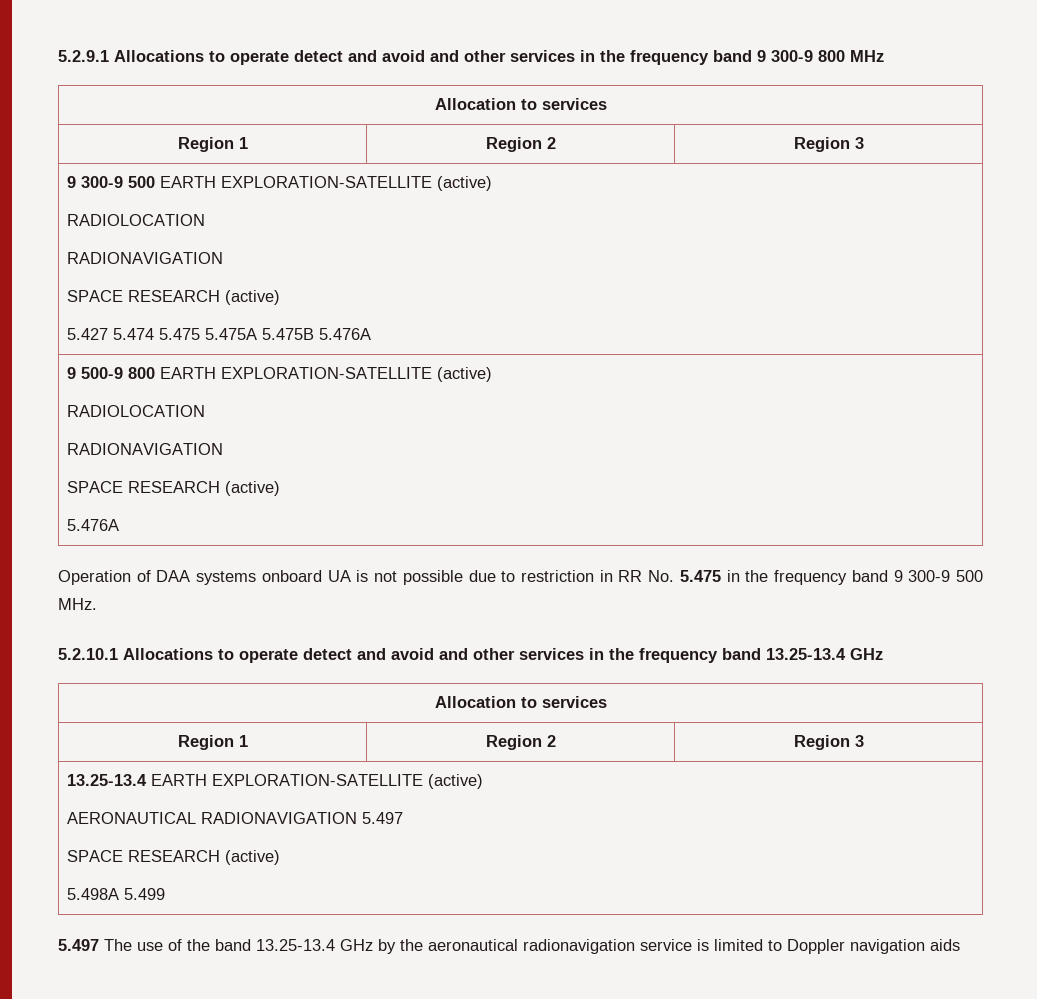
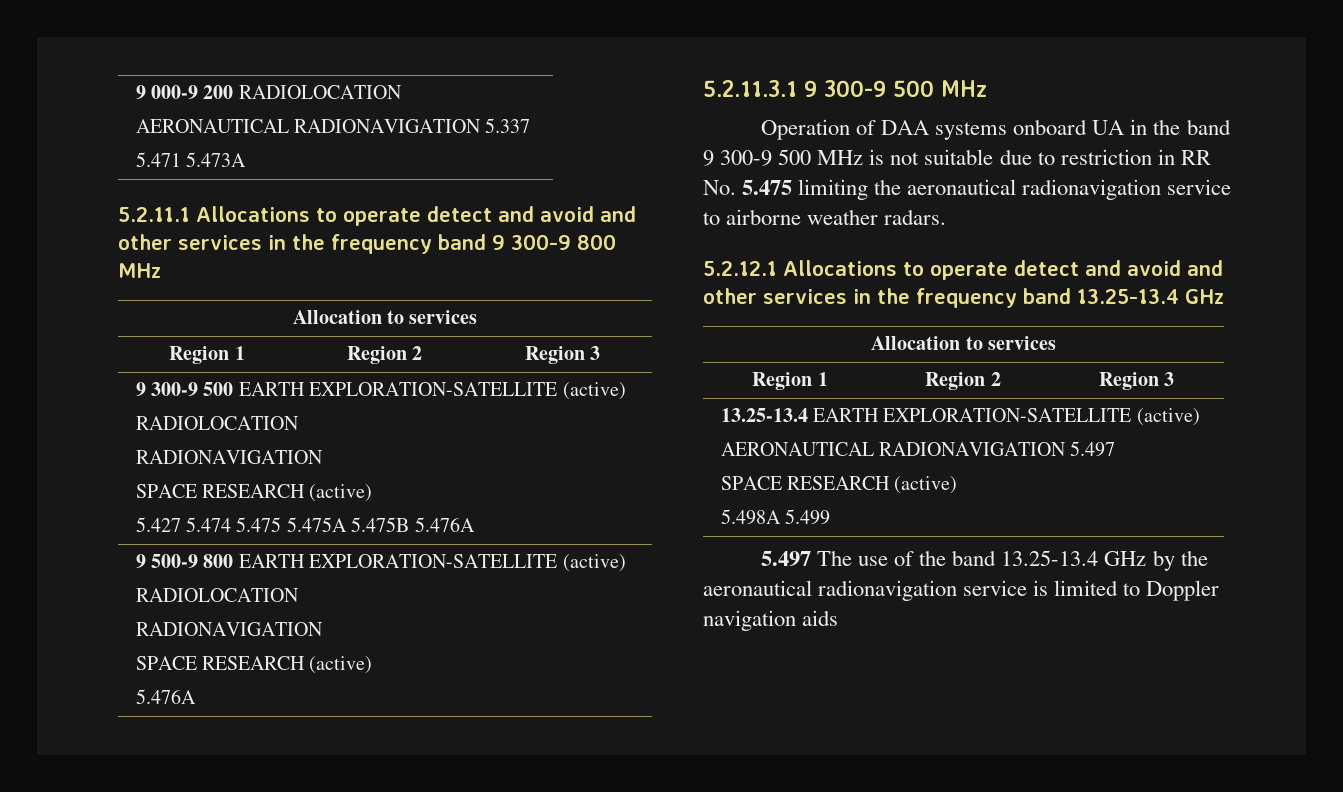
- 5.2.9.1 Allocations to operate detect and avoid and other services in the frequency band 9 300-9 800 MHz
+ 9 000-9 200 RADIOLOCATION
+ AERONAUTICAL RADIONAVIGATION 5.337
+ 5.471 5.473A
+ 5.2.11.1 Allocations to operate detect and avoid and other services in the frequency band 9 300-9 800 MHz
+ 5.2.11.3.1 9 300-9 500 MHz
- Operation of DAA systems onboard UA is not possible due to restriction in RR No. 5.475 in the frequency band 9 300-9 500 MHz.
- 5.2.10.1 Allocations to operate detect and avoid and other services in the frequency band 13.25-13.4 GHz
+ Operation of DAA systems onboard UA in the band 9 300-9 500 MHz is not suitable due to restriction in RR No. 5.475 limiting the aeronautical radionavigation service to airborne weather radars.
+ 5.2.12.1 Allocations to operate detect and avoid and other services in the frequency band 13.25-13.4 GHz

